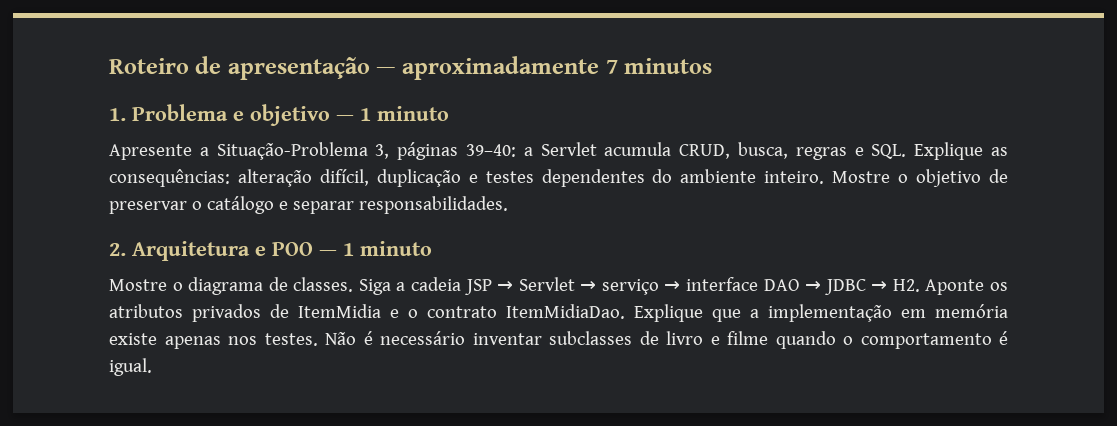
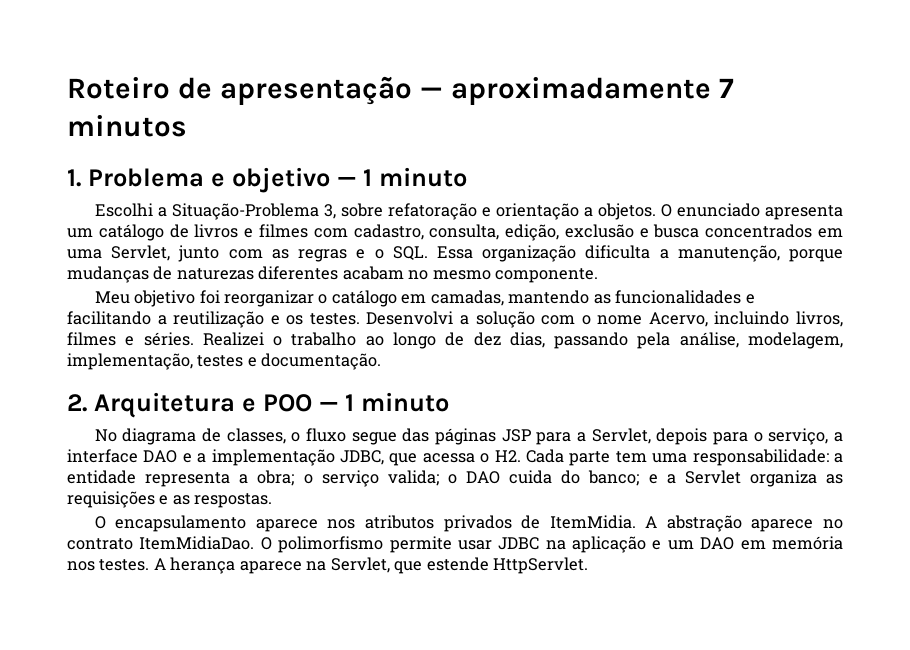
- Apresente a Situação-Problema 3, páginas 39–40: a Servlet acumula CRUD, busca, regras e SQL. Explique as consequências: alteração difícil, duplicação e testes dependentes do ambiente inteiro. Mostre o objetivo de preservar o catálogo e separar responsabilidades.
+ Escolhi a Situação-Problema 3, sobre refatoração e orientação a objetos. O enunciado apresenta um catálogo de livros e filmes com cadastro, consulta, edição, exclusão e busca concentrados em uma Servlet, junto com as regras e o SQL. Essa organização dificulta a manutenção, porque mudanças de naturezas diferentes acabam no mesmo componente.
+ Meu objetivo foi reorganizar o catálogo em camadas, mantendo as funcionalidades e facilitando a reutilização e os testes. Desenvolvi a solução com o nome Acervo, incluindo livros, filmes e séries. Realizei o trabalho ao longo de dez dias, passando pela análise, modelagem, implementação, testes e documentação.
- Mostre o diagrama de classes. Siga a cadeia JSP → Servlet → serviço → interface DAO → JDBC → H2. Aponte os atributos privados de ItemMidia e o contrato ItemMidiaDao. Explique que a implementação em memória existe apenas nos testes. Não é necessário inventar subclasses de livro e filme quando o comportamento é igual.
+ No diagrama de classes, o fluxo segue das páginas JSP para a Servlet, depois para o serviço, a interface DAO e a implementação JDBC, que acessa o H2. Cada parte tem uma responsabilidade: a entidade representa a obra; o serviço valida; o DAO cuida do banco; e a Servlet organiza as requisições e as respostas.
+ O encapsulamento aparece nos atributos privados de ItemMidia. A abstração aparece no contrato ItemMidiaDao. O polimorfismo permite usar JDBC na aplicação e um DAO em memória nos testes. A herança aparece na Servlet, que estende HttpServlet.

